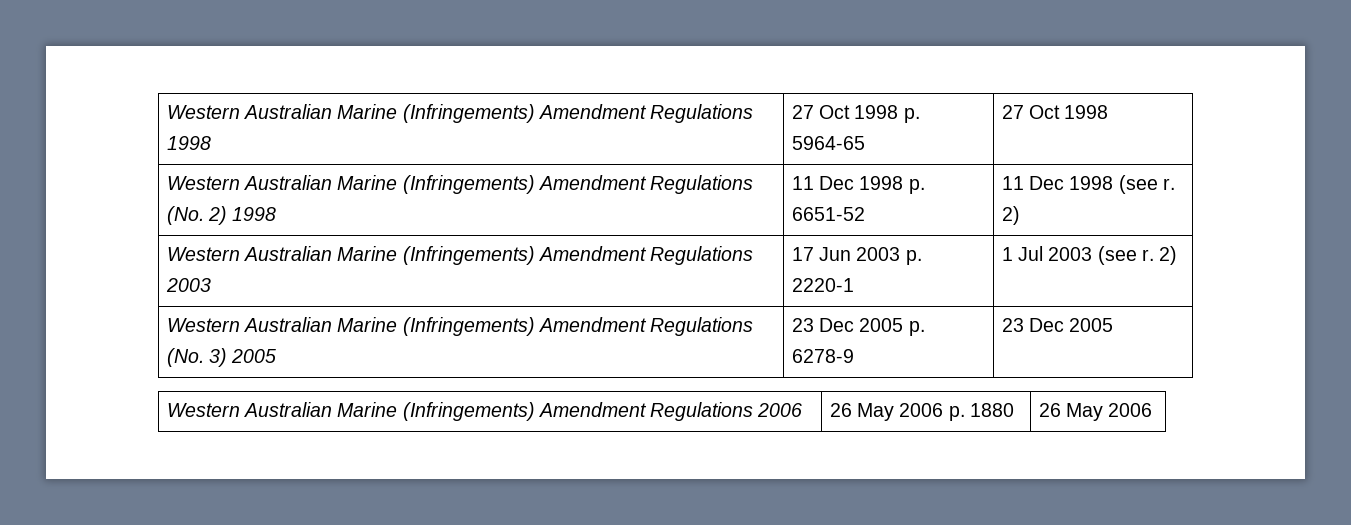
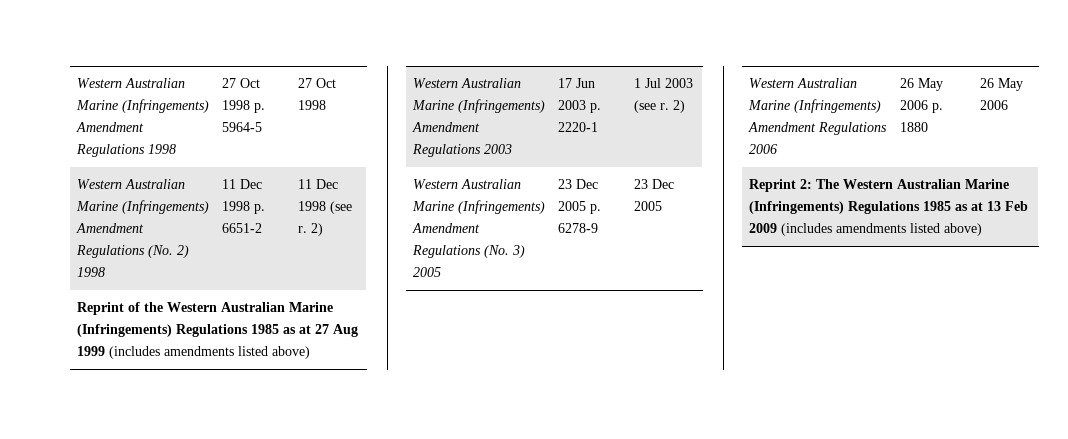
- Western Australian Marine (Infringements) Amendment Regulations 1998 | 27 Oct 1998 p. 5964-65 | 27 Oct 1998
+ Western Australian Marine (Infringements) Amendment Regulations 1998 | 27 Oct 1998 p. 5964-5 | 27 Oct 1998
- Western Australian Marine (Infringements) Amendment Regulations (No. 2) 1998 | 11 Dec 1998 p. 6651-52 | 11 Dec 1998 (see r. 2)
+ Western Australian Marine (Infringements) Amendment Regulations (No. 2) 1998 | 11 Dec 1998 p. 6651-2 | 11 Dec 1998 (see r. 2)
+ Reprint of the Western Australian Marine (Infringements) Regulations 1985 as at 27 Aug 1999 (includes amendments listed above)
+ Reprint 2: The Western Australian Marine (Infringements) Regulations 1985 as at 13 Feb 2009 (includes amendments listed above)

